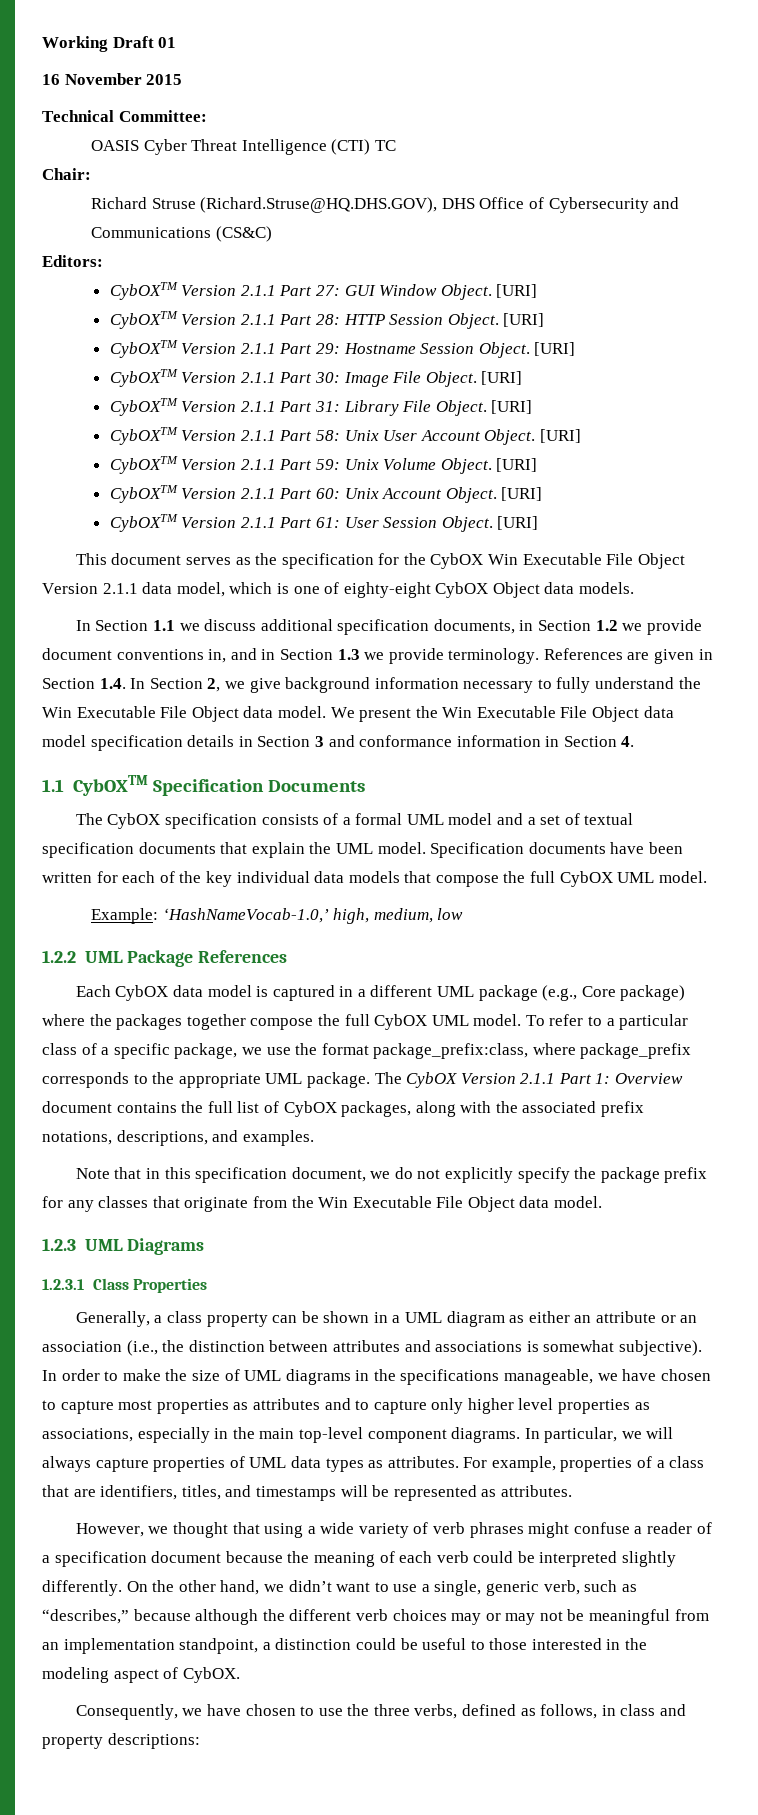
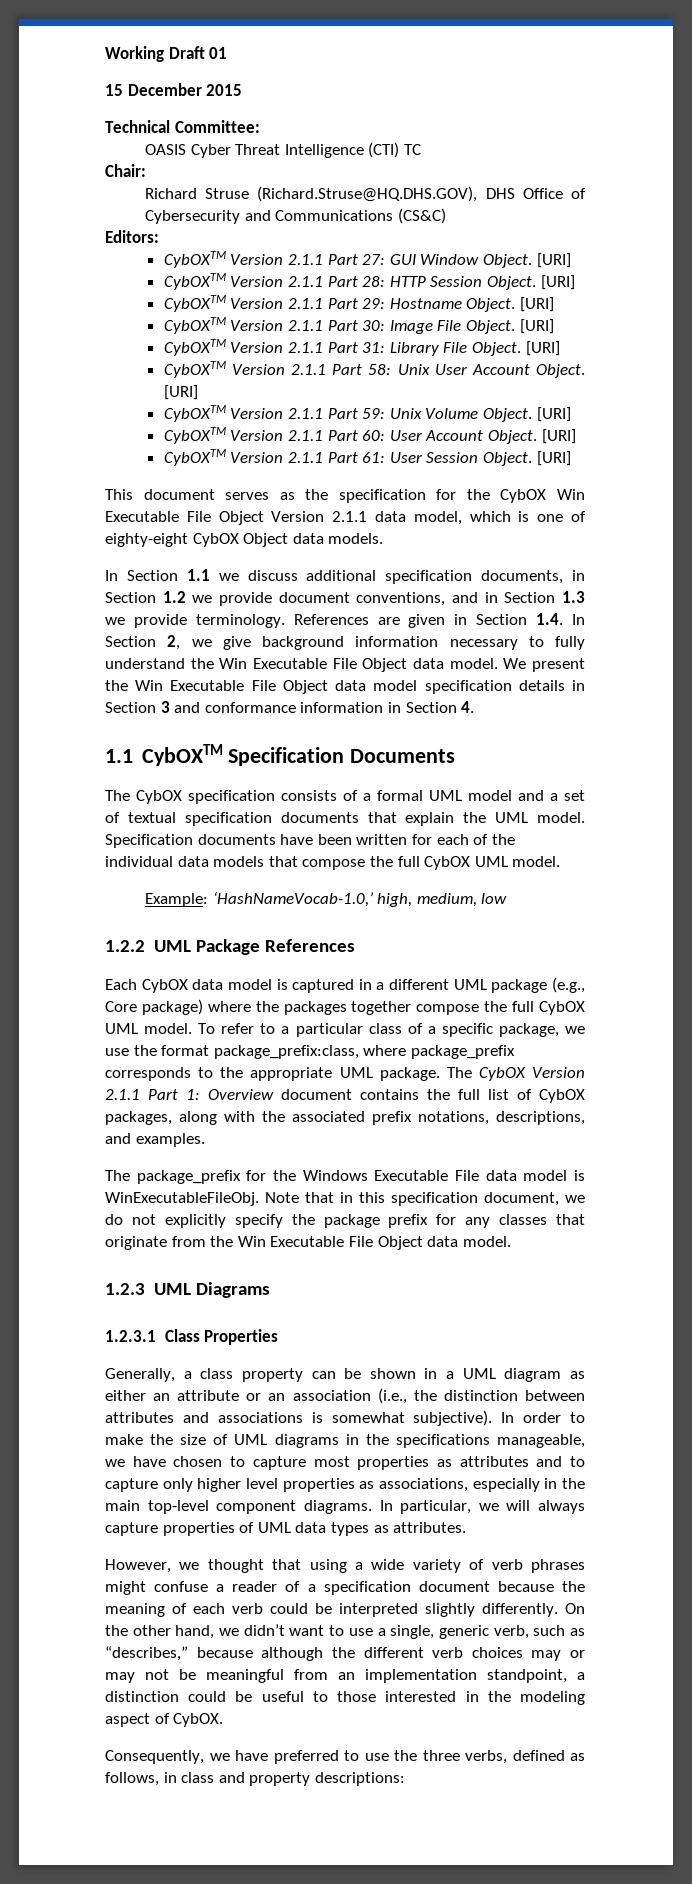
- 16 November 2015
+ 15 December 2015
- CybOXTM Version 2.1.1 Part 29: Hostname Session Object.
+ CybOXTM Version 2.1.1 Part 29: Hostname Object.
- CybOXTM Version 2.1.1 Part 60: Unix Account Object.
+ CybOXTM Version 2.1.1 Part 60: User Account Object.
- In Section 1.1 we discuss additional specification documents, in Section 1.2 we provide document conventions in, and in Section 1.3 we provide terminology.
+ In Section 1.1 we discuss additional specification documents, in Section 1.2 we provide document conventions, and in Section 1.3 we provide terminology.
- Specification documents have been written for each of the key individual data models that compose the full CybOX UML model.
+ Specification documents have been written for each of the individual data models that compose the full CybOX UML model.
+ The package_prefix for the Windows Executable File data model is WinExecutableFileObj.
- For example, properties of a class that are identifiers, titles, and timestamps will be represented as attributes.
- Consequently, we have chosen to use the three verbs, defined as follows, in class and property descriptions:
+ Consequently, we have preferred to use the three verbs, defined as follows, in class and property descriptions:

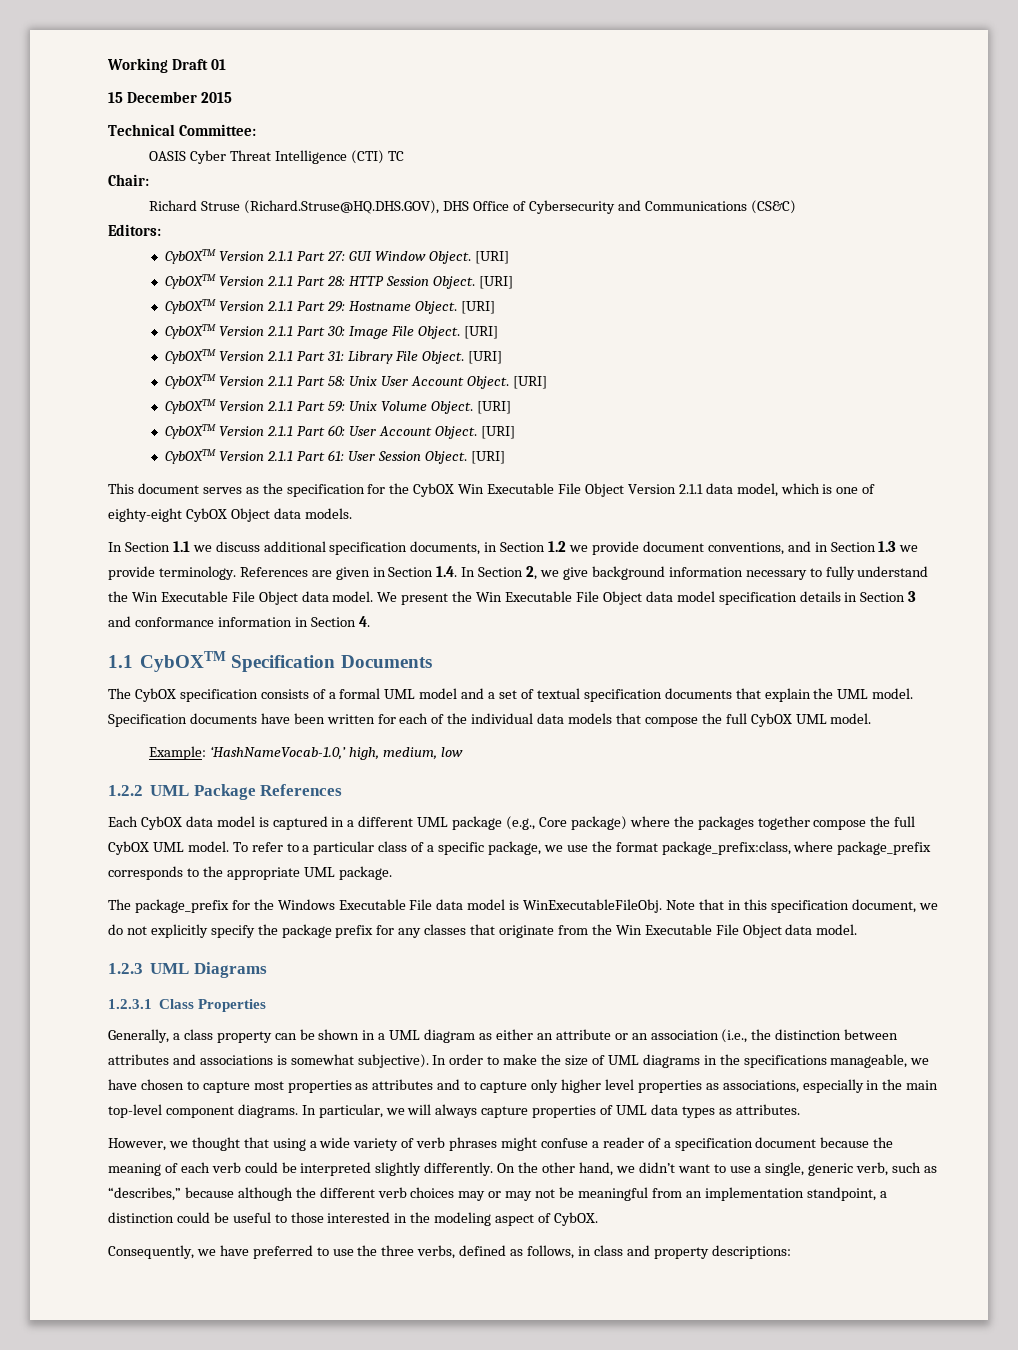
- The CybOX Version 2.1.1 Part 1: Overview document contains the full list of CybOX packages, along with the associated prefix notations, descriptions, and examples.

